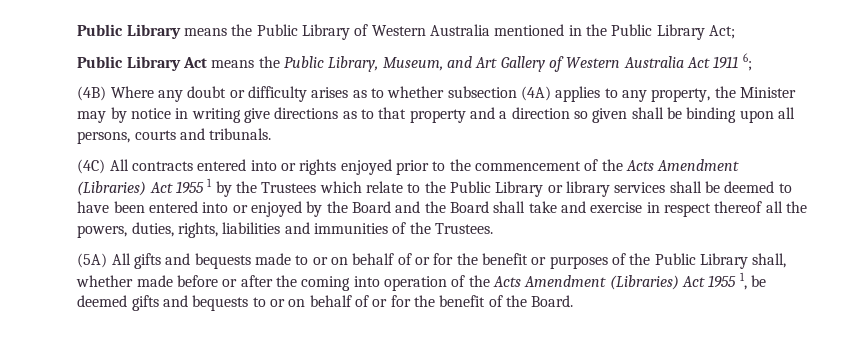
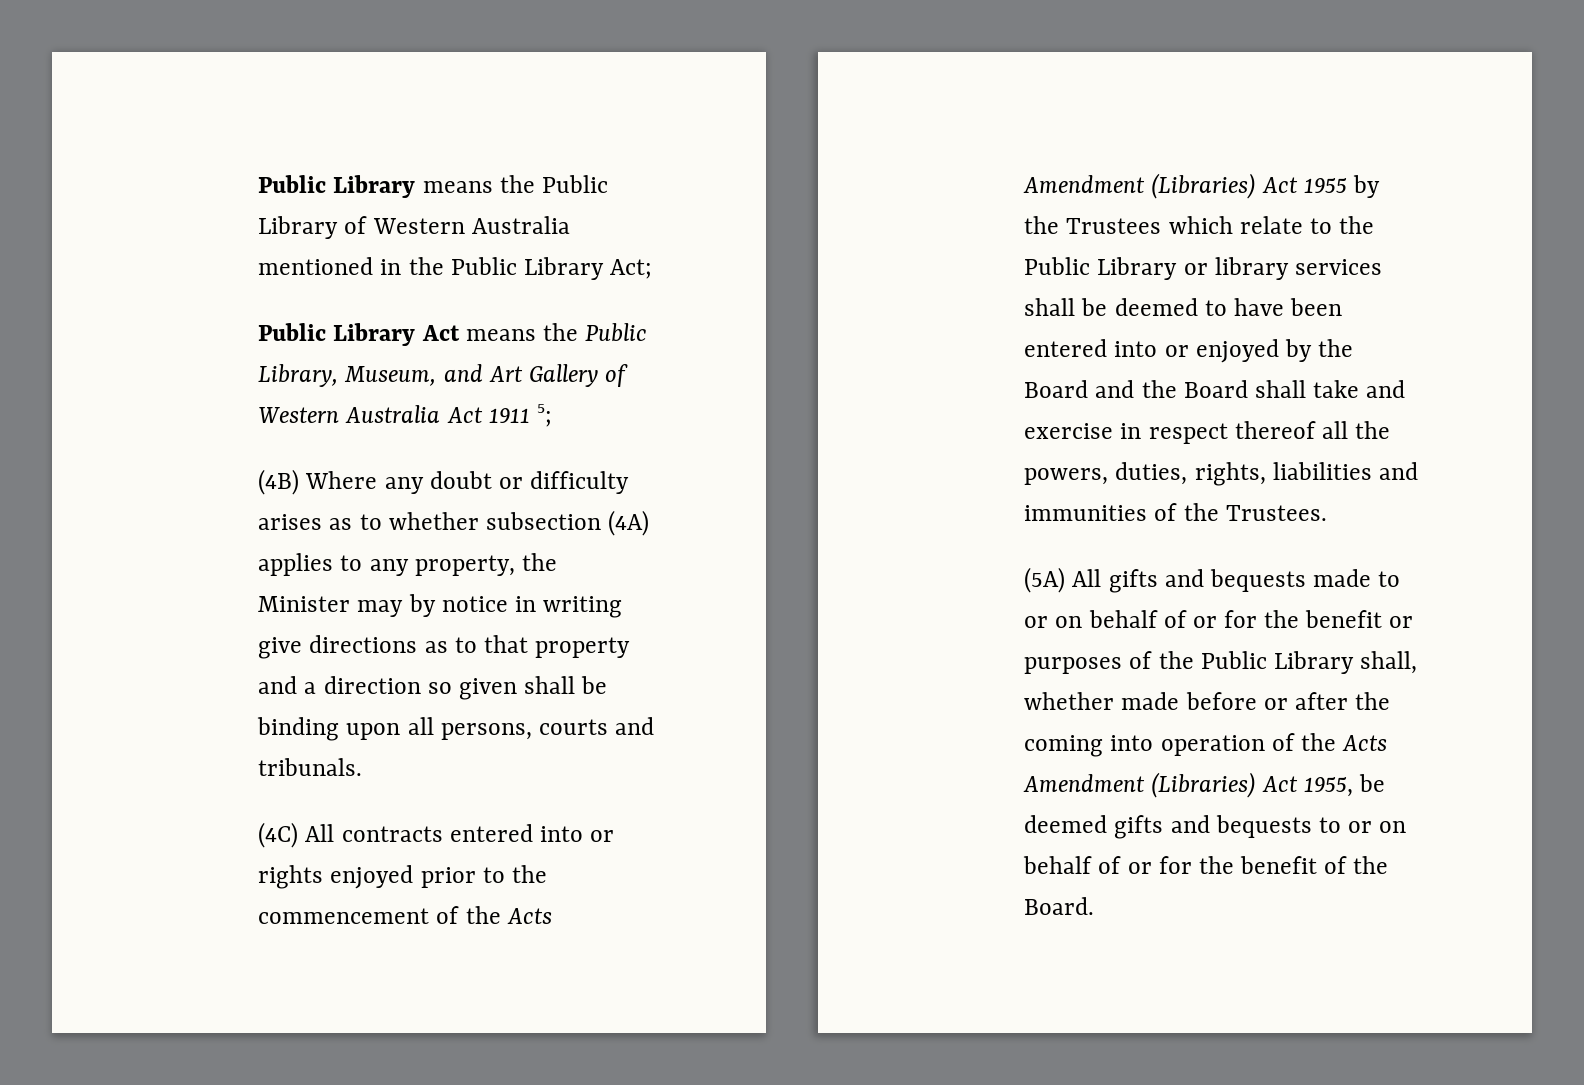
- Public Library Act means the Public Library, Museum, and Art Gallery of Western Australia Act 1911 6;
+ Public Library Act means the Public Library, Museum, and Art Gallery of Western Australia Act 1911 5;
- (4C) All contracts entered into or rights enjoyed prior to the commencement of the Acts Amendment (Libraries) Act 1955 1 by the Trustees which relate to the Public Library or library services shall be deemed to have been entered into or enjoyed by the Board and the Board shall take and exercise in respect thereof all the powers, duties, rights, liabilities and immunities of the Trustees.
+ (4C) All contracts entered into or rights enjoyed prior to the commencement of the Acts Amendment (Libraries) Act 1955 by the Trustees which relate to the Public Library or library services shall be deemed to have been entered into or enjoyed by the Board and the Board shall take and exercise in respect thereof all the powers, duties, rights, liabilities and immunities of the Trustees.
- (5A) All gifts and bequests made to or on behalf of or for the benefit or purposes of the Public Library shall, whether made before or after the coming into operation of the Acts Amendment (Libraries) Act 1955 1, be deemed gifts and bequests to or on behalf of or for the benefit of the Board.
+ (5A) All gifts and bequests made to or on behalf of or for the benefit or purposes of the Public Library shall, whether made before or after the coming into operation of the Acts Amendment (Libraries) Act 1955, be deemed gifts and bequests to or on behalf of or for the benefit of the Board.

